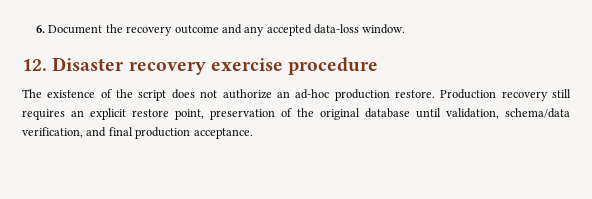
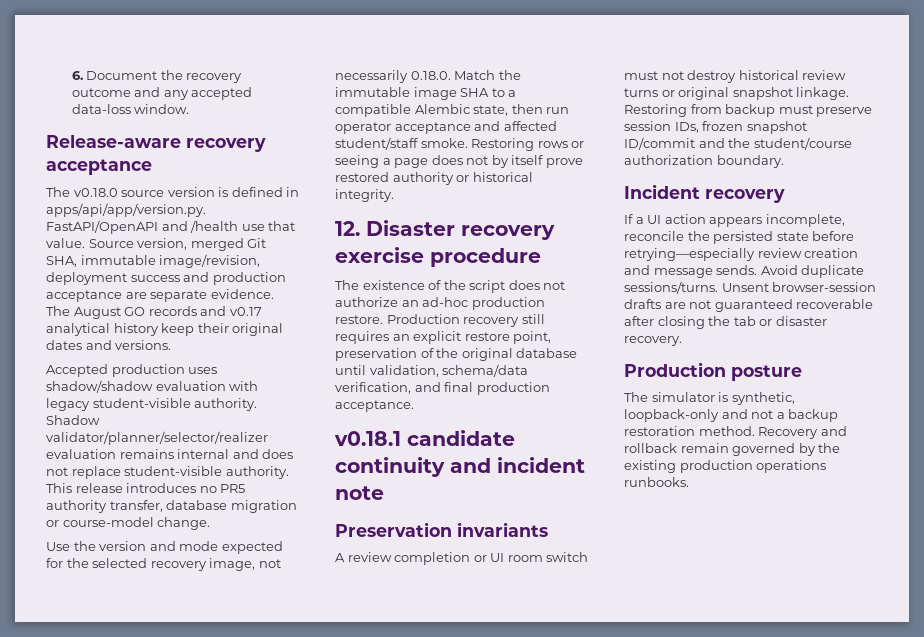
+ Release-aware recovery acceptance
+ The v0.18.0 source version is defined in apps/api/app/version.py. FastAPI/OpenAPI and /health use that value. Source version, merged Git SHA, immutable image/revision, deployment success and production acceptance are separate evidence. The August GO records and v0.17 analytical history keep their original dates and versions.
+ Accepted production uses shadow/shadow evaluation with legacy student-visible authority. Shadow validator/planner/selector/realizer evaluation remains internal and does not replace student-visible authority. This release introduces no PR5 authority transfer, database migration or course-model change.
+ Use the version and mode expected for the selected recovery image, not necessarily 0.18.0. Match the immutable image SHA to a compatible Alembic state, then run operator acceptance and affected student/staff smoke. Restoring rows or seeing a page does not by itself prove restored authority or historical integrity.
+ v0.18.1 candidate continuity and incident note
+ Preservation invariants
+ A review completion or UI room switch must not destroy historical review turns or original snapshot linkage. Restoring from backup must preserve session IDs, frozen snapshot ID/commit and the student/course authorization boundary.
+ Incident recovery
+ If a UI action appears incomplete, reconcile the persisted state before retrying—especially review creation and message sends. Avoid duplicate sessions/turns. Unsent browser-session drafts are not guaranteed recoverable after closing the tab or disaster recovery.
+ Production posture
+ The simulator is synthetic, loopback-only and not a backup restoration method. Recovery and rollback remain governed by the existing production operations runbooks.

